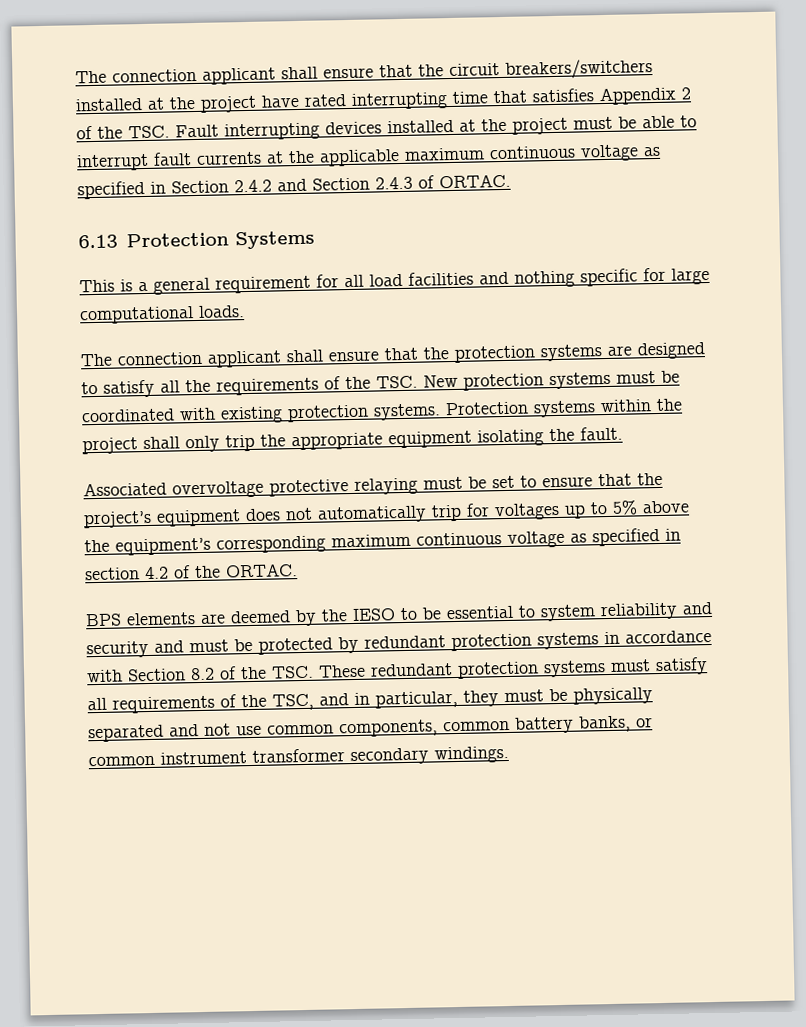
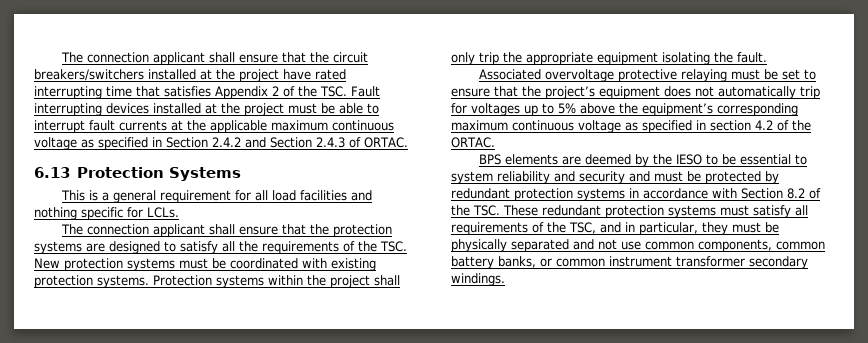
- This is a general requirement for all load facilities and nothing specific for large computational loads.
+ This is a general requirement for all load facilities and nothing specific for LCLs.

